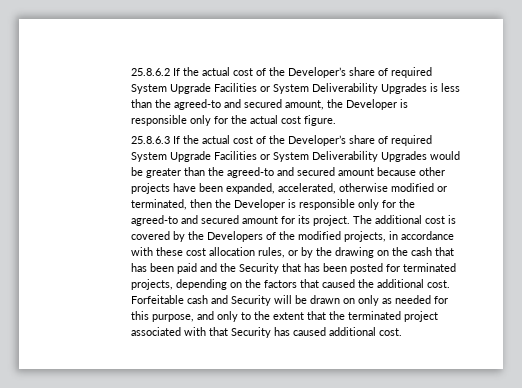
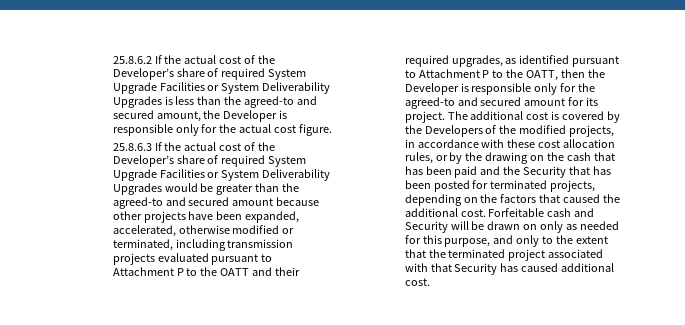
- 25.8.6.3 If the actual cost of the Developer’s share of required System Upgrade Facilities or System Deliverability Upgrades would be greater than the agreed-to and secured amount because other projects have been expanded, accelerated, otherwise modified or terminated, then the Developer is responsible only for the agreed-to and secured amount for its project.
+ 25.8.6.3 If the actual cost of the Developer’s share of required System Upgrade Facilities or System Deliverability Upgrades would be greater than the agreed-to and secured amount because other projects have been expanded, accelerated, otherwise modified or terminated, including transmission projects evaluated pursuant to Attachment P to the OATT and their required upgrades, as identified pursuant to Attachment P to the OATT, then the Developer is responsible only for the agreed-to and secured amount for its project.

